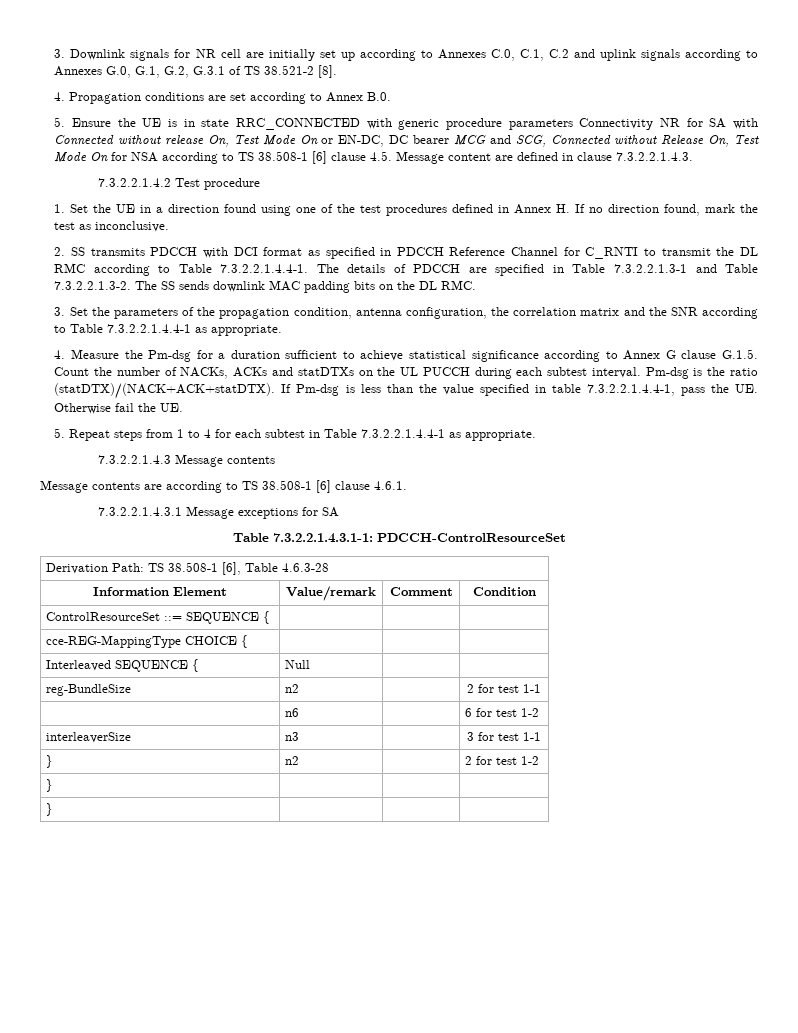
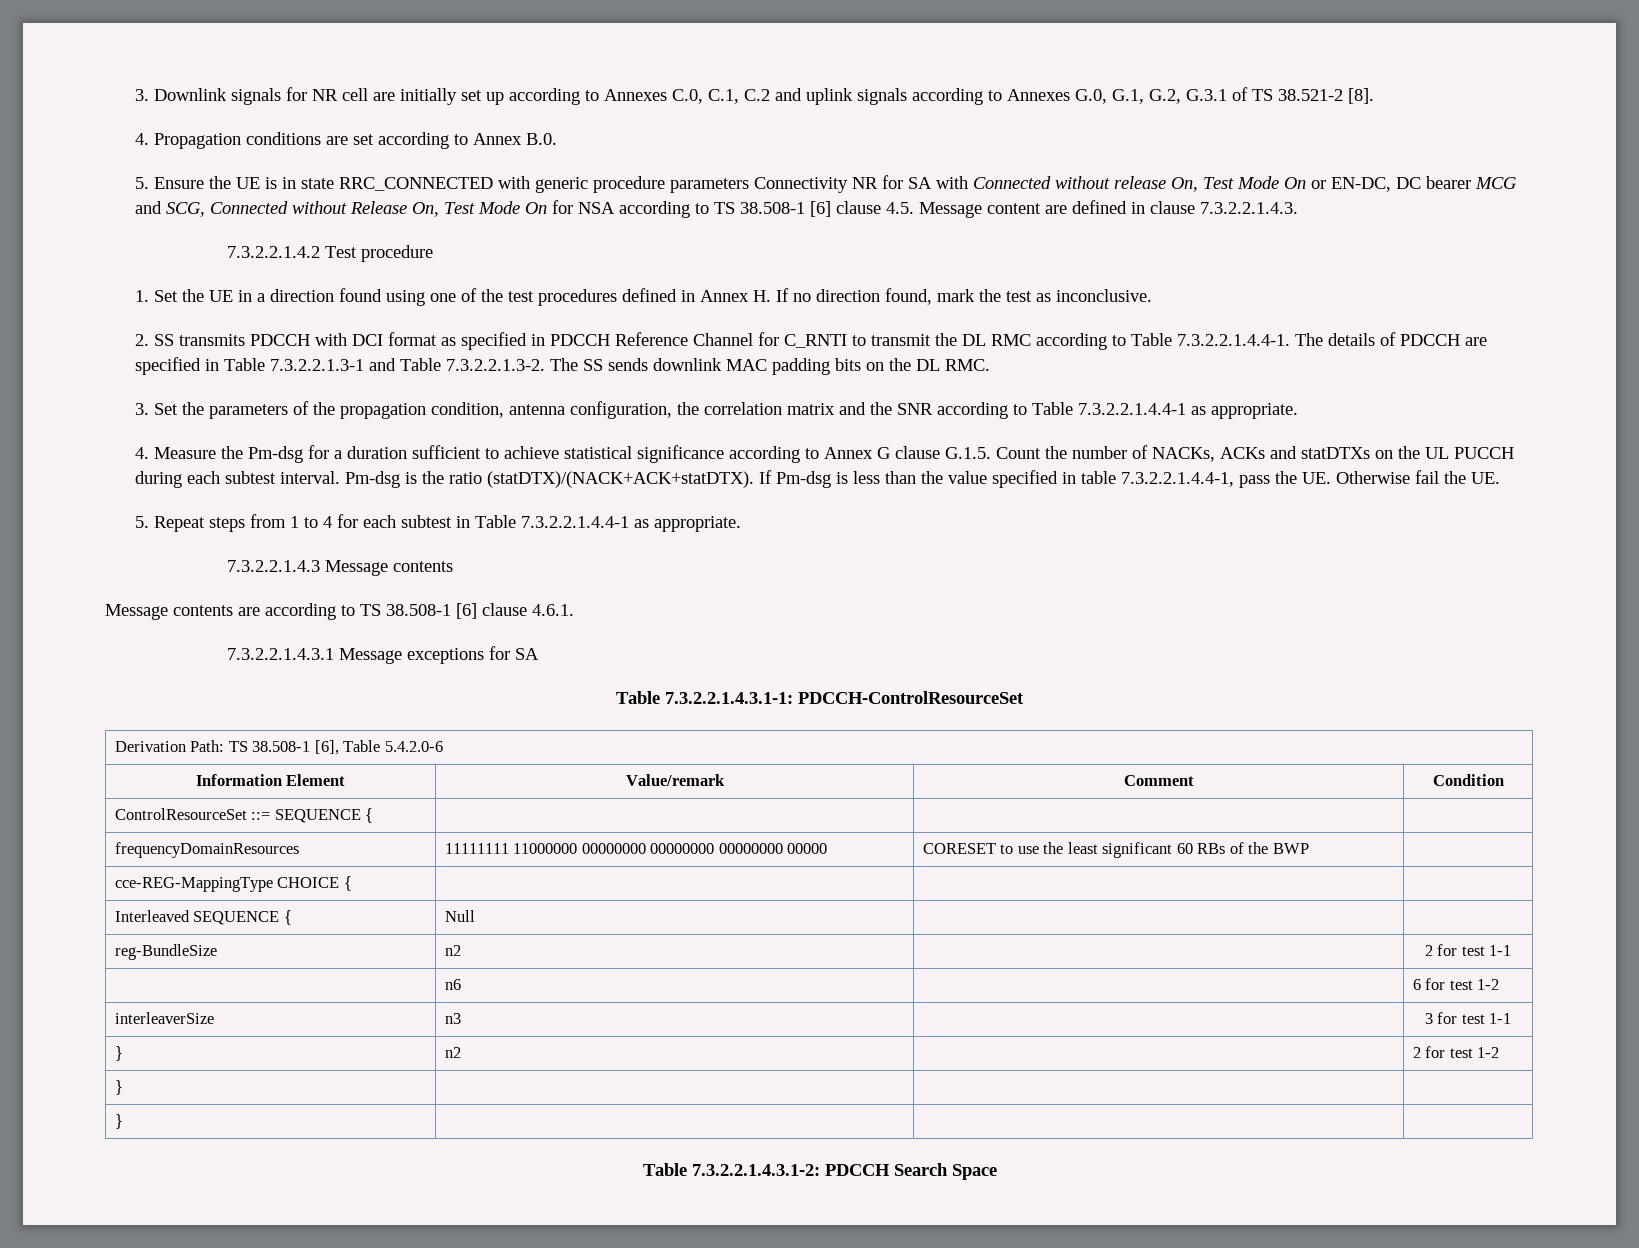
- Derivation Path: TS 38.508-1 [6], Table 4.6.3-28
+ Derivation Path: TS 38.508-1 [6], Table 5.4.2.0-6
+ frequencyDomainResources | 11111111 11000000 00000000 00000000 00000000 00000 | CORESET to use the least significant 60 RBs of the BWP |
+ Table 7.3.2.2.1.4.3.1-2: PDCCH Search Space

